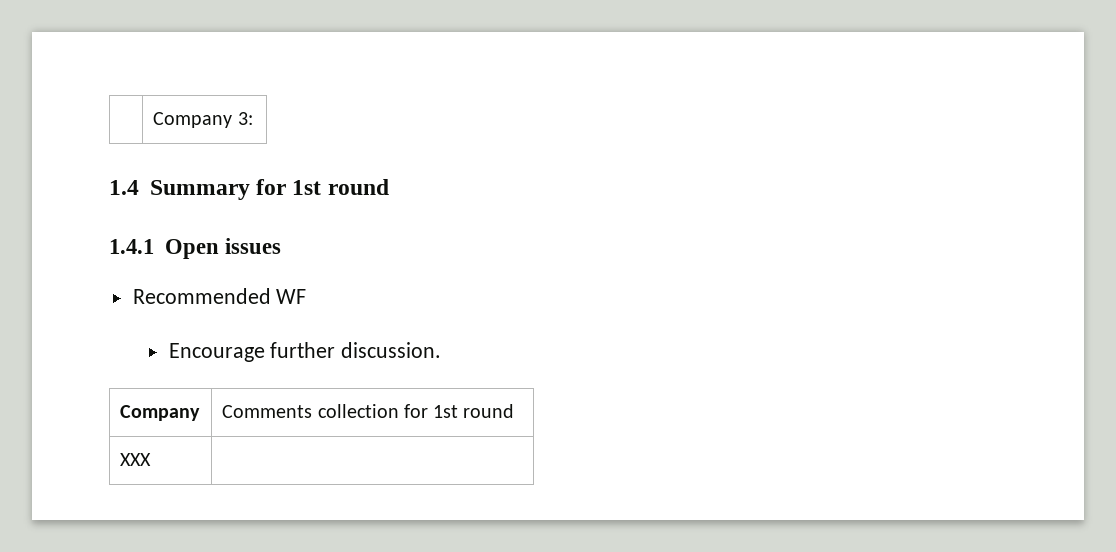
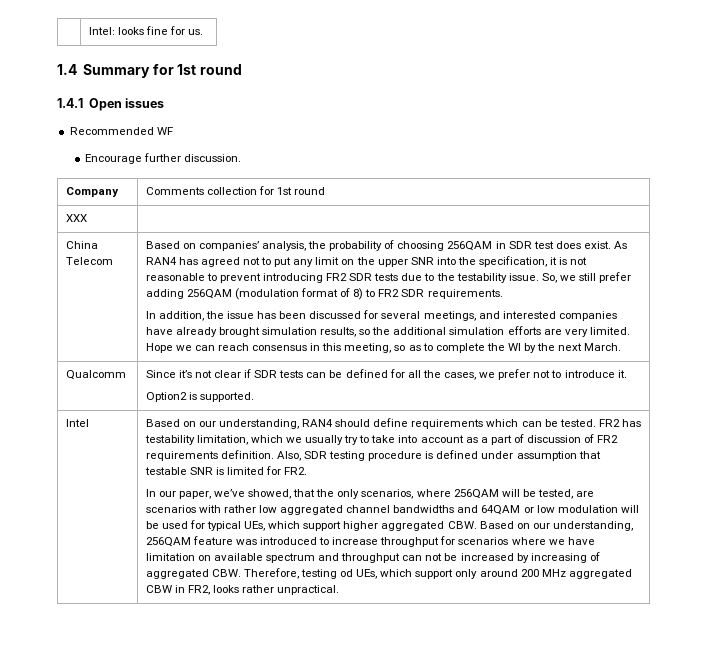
- | Company 3:
+ | Intel: looks fine for us.
+ China Telecom | Based on companies’ analysis, the probability of choosing 256QAM in SDR test does exist. As RAN4 has agreed not to put any limit on the upper SNR into the specification, it is not reasonable to prevent introducing FR2 SDR tests due to the testability issue. So, we still prefer adding 256QAM (modulation format of 8) to FR2 SDR requirements.
+ In addition, the issue has been discussed for several meetings, and interested companies have already brought simulation results, so the additional simulation efforts are very limited. Hope we can reach consensus in this meeting, so as to complete the WI by the next March.
+ Qualcomm | Since it’s not clear if SDR tests can be defined for all the cases, we prefer not to introduce it.
+ Option2 is supported.
+ Intel | Based on our understanding, RAN4 should define requirements which can be tested. FR2 has testability limitation, which we usually try to take into account as a part of discussion of FR2 requirements definition. Also, SDR testing procedure is defined under assumption that testable SNR is limited for FR2.
+ In our paper, we’ve showed, that the only scenarios, where 256QAM will be tested, are scenarios with rather low aggregated channel bandwidths and 64QAM or low modulation will be used for typical UEs, which support higher aggregated CBW. Based on our understanding, 256QAM feature was introduced to increase throughput for scenarios where we have limitation on available spectrum and throughput can not be increased by increasing of aggregated CBW. Therefore, testing od UEs, which support only around 200 MHz aggregated CBW in FR2, looks rather unpractical.

